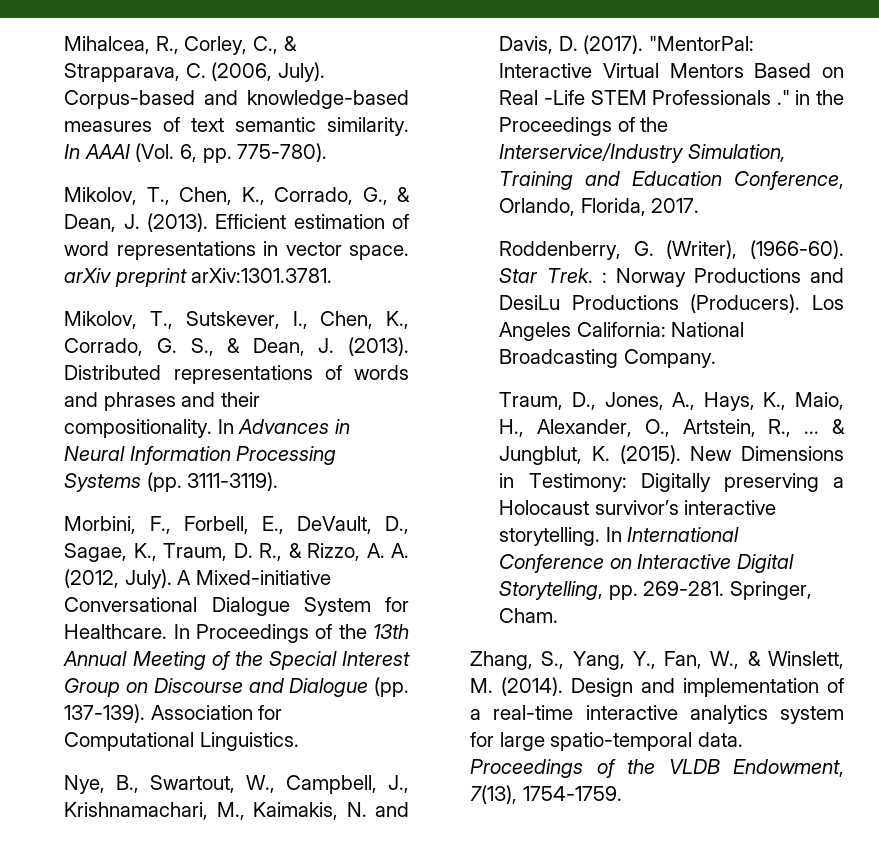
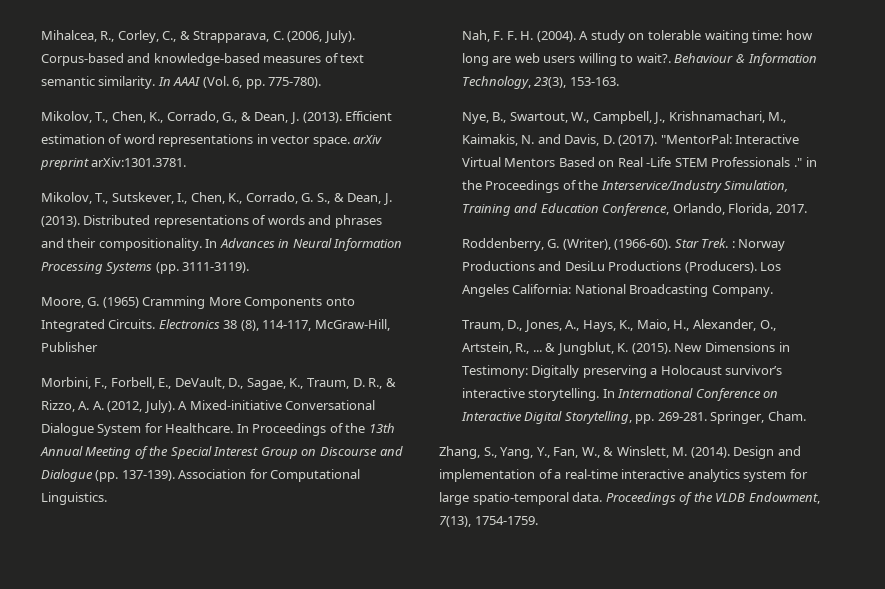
+ Moore, G. (1965) Cramming More Components onto Integrated Circuits. Electronics 38 (8), 114-117, McGraw-Hill, Publisher
+ Nah, F. F. H. (2004). A study on tolerable waiting time: how long are web users willing to wait?. Behaviour & Information Technology, 23(3), 153-163.

